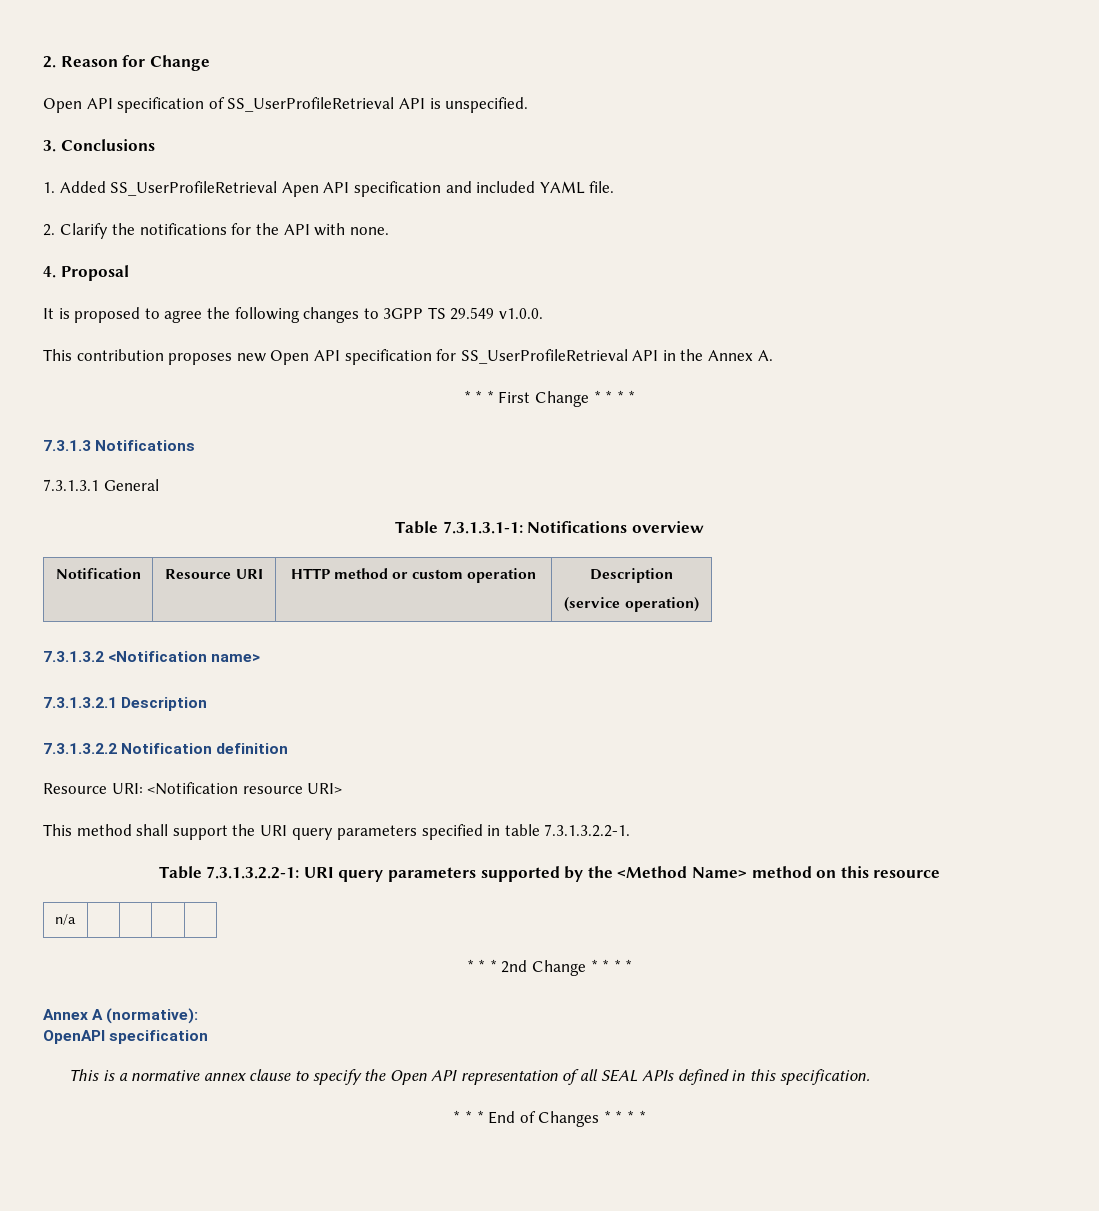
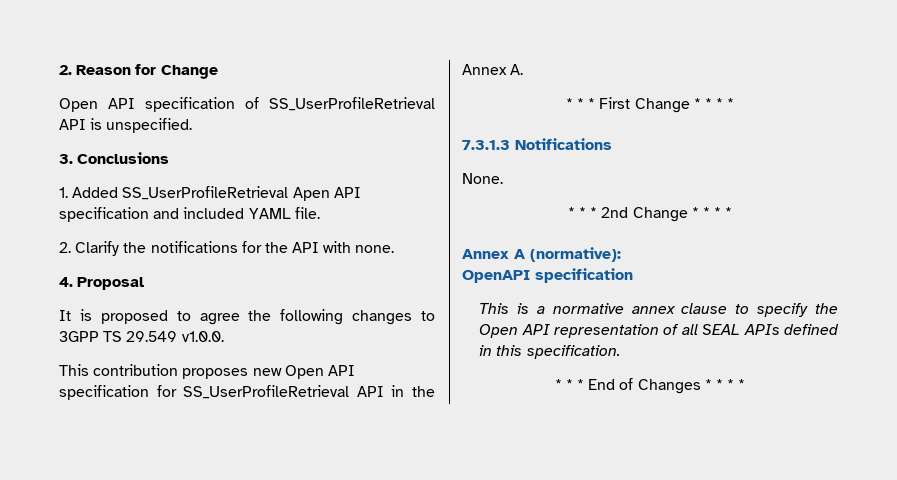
- 7.3.1.3.1 General
- Table 7.3.1.3.1-1: Notifications overview
- Notification | Resource URI | HTTP method or custom operation | Description
- (service operation)
- 7.3.1.3.2 <Notification name>
- 7.3.1.3.2.1 Description
- 7.3.1.3.2.2 Notification definition
- Resource URI: <Notification resource URI>
- This method shall support the URI query parameters specified in table 7.3.1.3.2.2-1.
- Table 7.3.1.3.2.2-1: URI query parameters supported by the <Method Name> method on this resource
- n/a | | | |
+ None.

